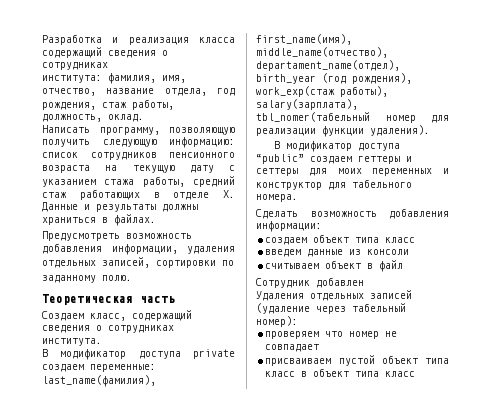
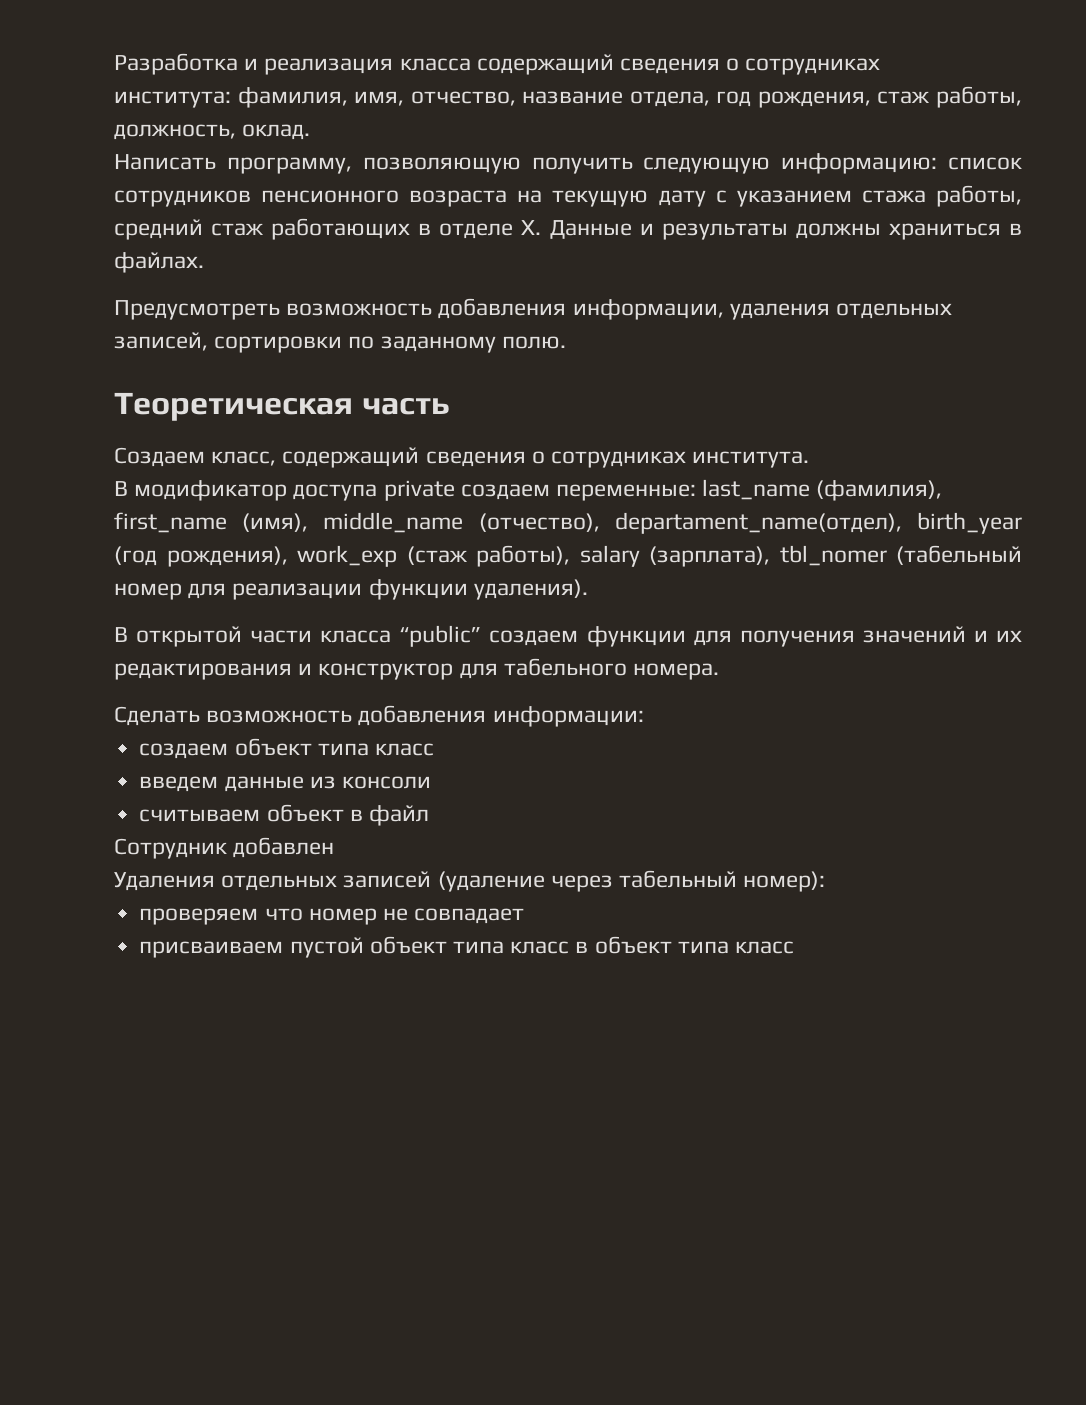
- Предусмотреть возможность добавления информации, удаления отдельных записей, сортировки по
- заданному полю.
+ Предусмотреть возможность добавления информации, удаления отдельных записей, сортировки по заданному полю.
- В модификатор доступа private создаем переменные: last_name(фамилия), first_name(имя), middle_name(отчество), departament_name(отдел), birth_year (год рождения), work_exp(стаж работы), salary(зарплата), tbl_nomer(табельный номер для реализации функции удаления).
+ В модификатор доступа private создаем переменные: last_name (фамилия), first_name (имя), middle_name (отчество), departament_name(отдел), birth_year (год рождения), work_exp (стаж работы), salary (зарплата), tbl_nomer (табельный номер для реализации функции удаления).
- В модификатор доступа “public” создаем геттеры и сеттеры для моих переменных и конструктор для табельного номера.
+ В открытой части класса “public” создаем функции для получения значений и их редактирования и конструктор для табельного номера.

